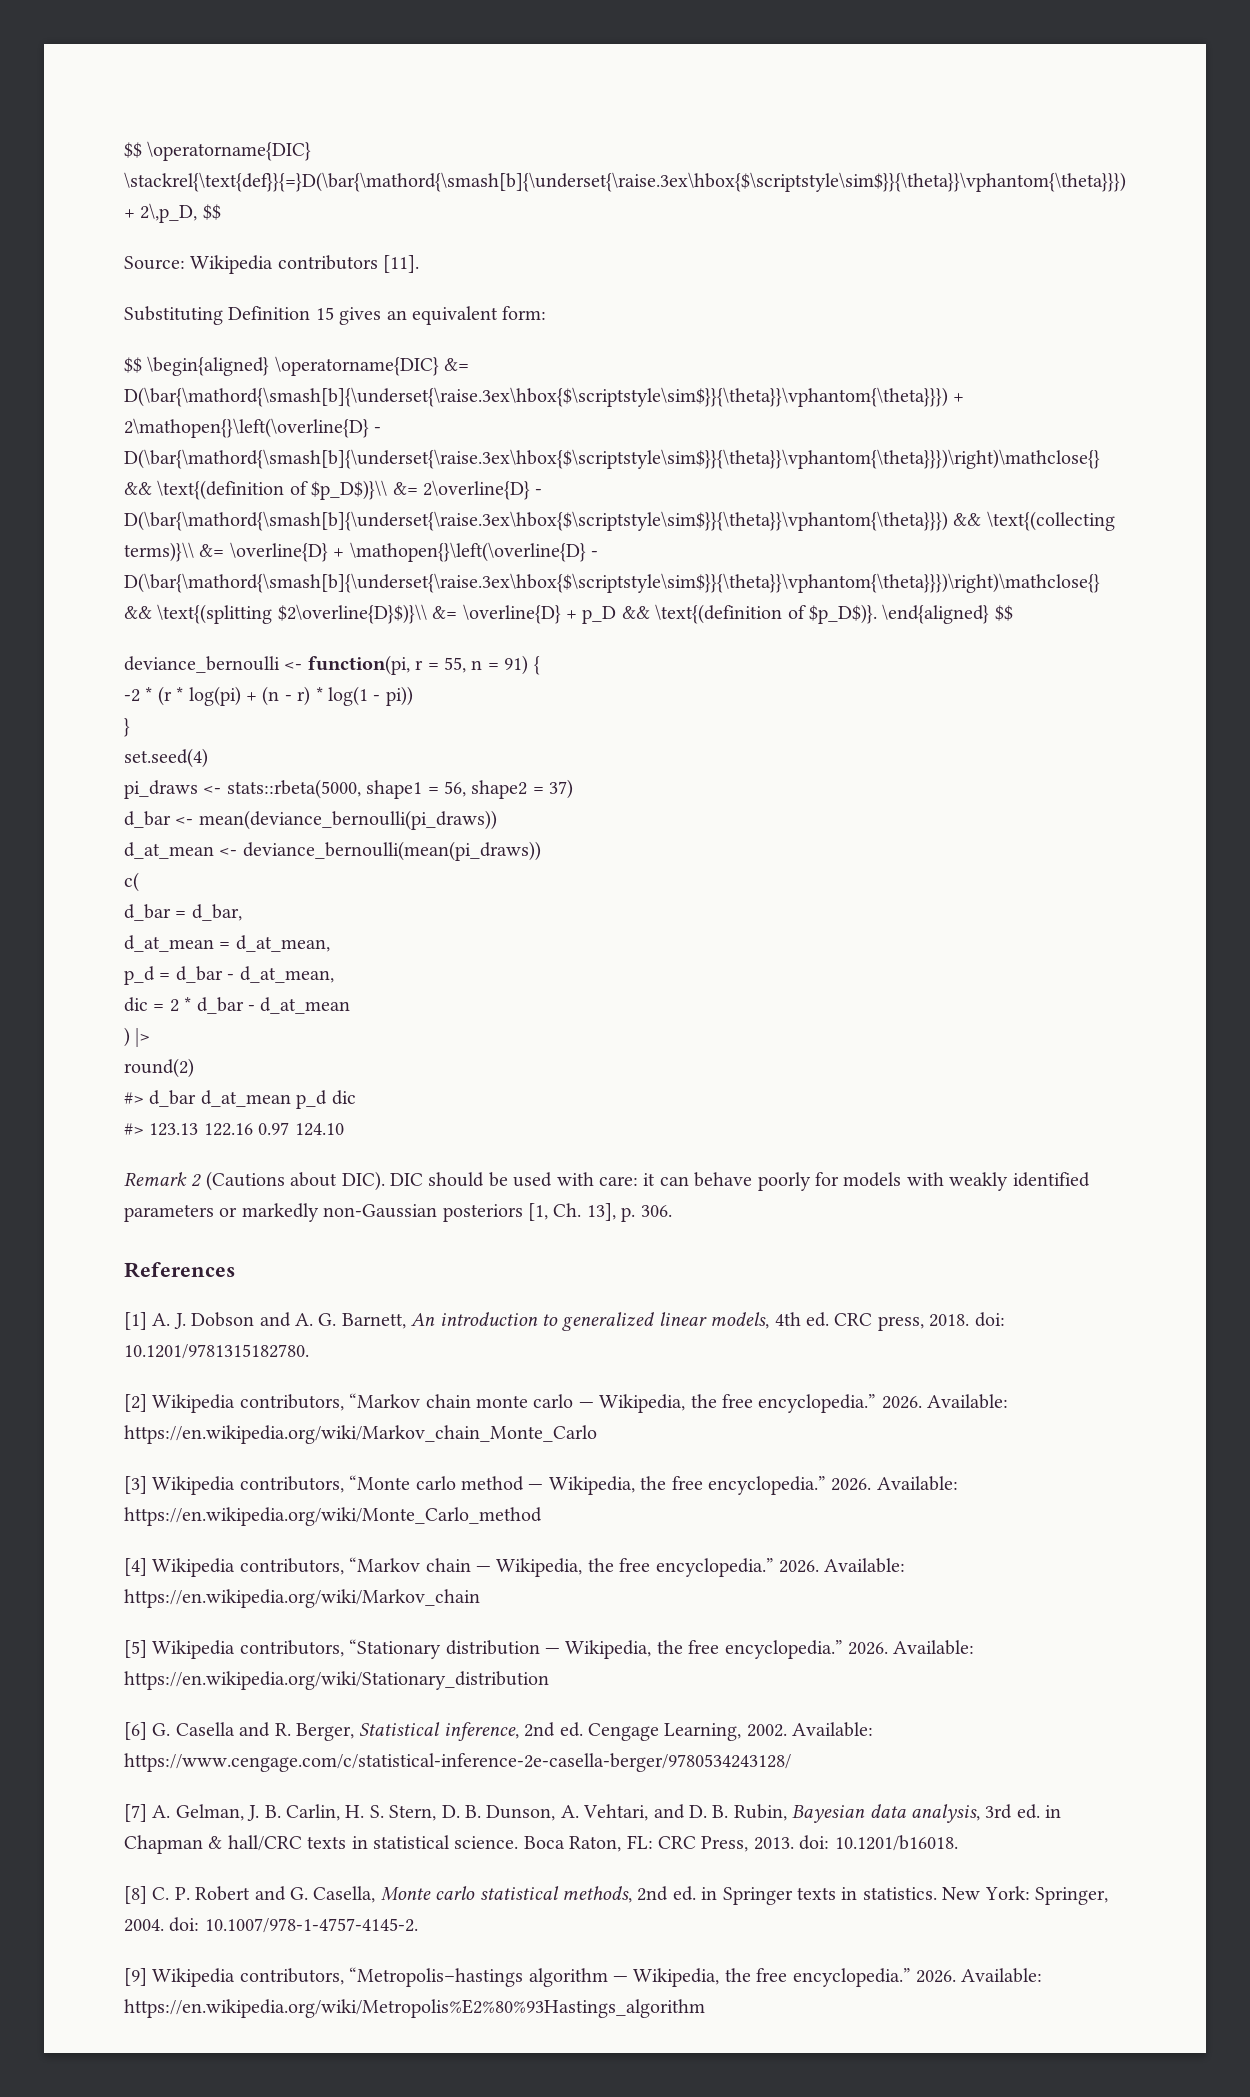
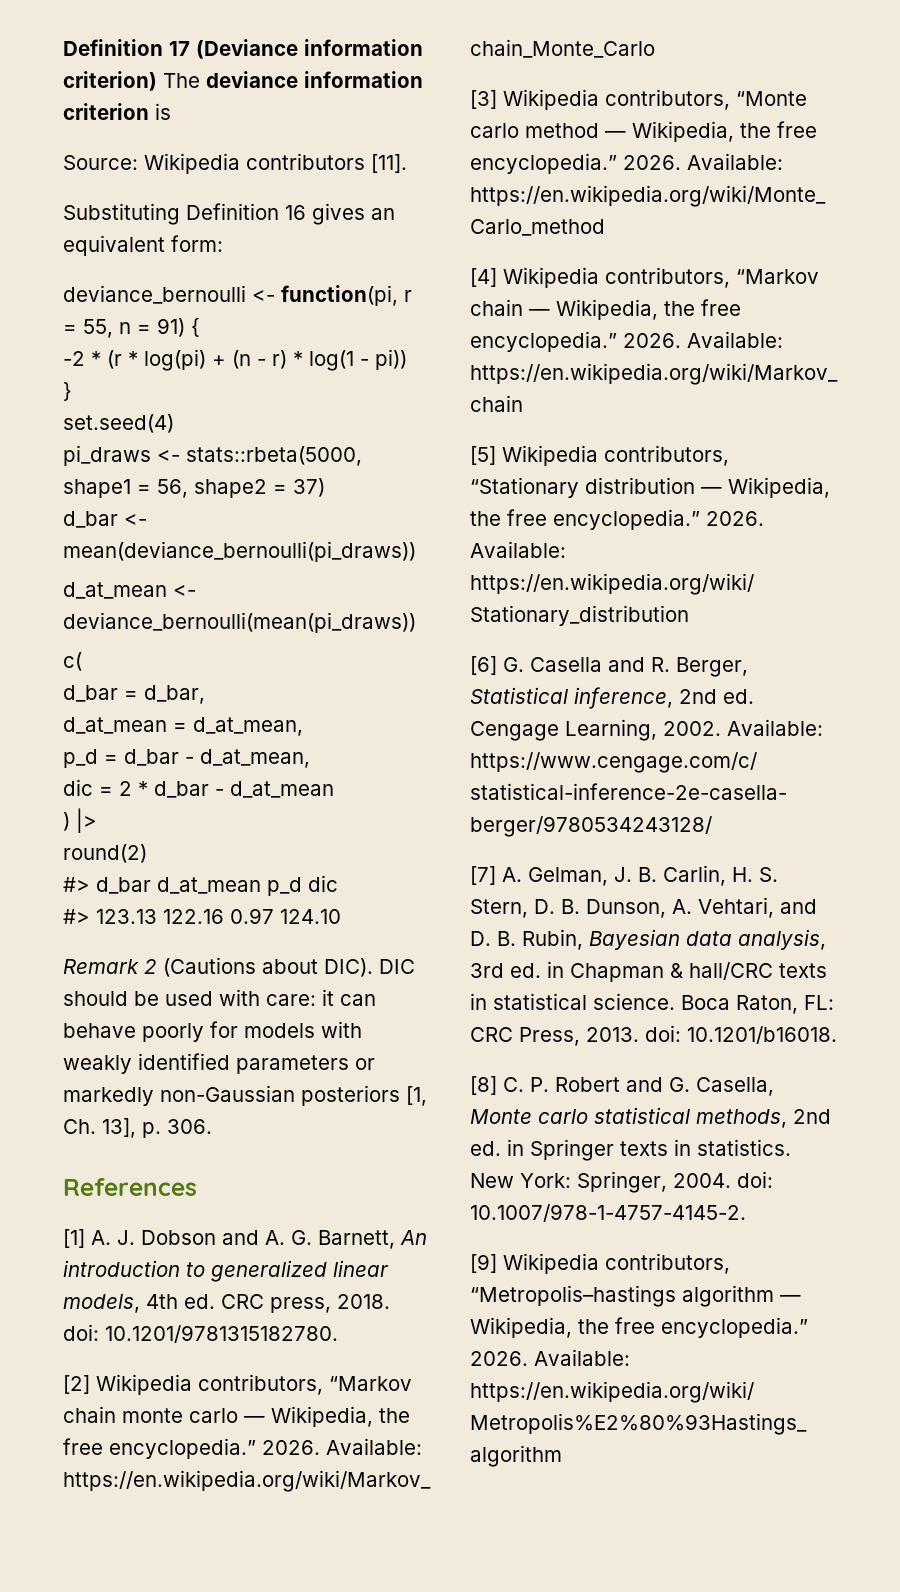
- $$ \operatorname{DIC} \stackrel{\text{def}}{=}D(\bar{\mathord{\smash[b]{\underset{\raise.3ex\hbox{$\scriptstyle\sim$}}{\theta}}\vphantom{\theta}}}) + 2\,p_D, $$
+ Definition 17 (Deviance information criterion) The deviance information criterion is
- Substituting Definition 15 gives an equivalent form:
+ Substituting Definition 16 gives an equivalent form:
- $$ \begin{aligned} \operatorname{DIC} &= D(\bar{\mathord{\smash[b]{\underset{\raise.3ex\hbox{$\scriptstyle\sim$}}{\theta}}\vphantom{\theta}}}) + 2\mathopen{}\left(\overline{D} - D(\bar{\mathord{\smash[b]{\underset{\raise.3ex\hbox{$\scriptstyle\sim$}}{\theta}}\vphantom{\theta}}})\right)\mathclose{} && \text{(definition of $p_D$)}\\ &= 2\overline{D} - D(\bar{\mathord{\smash[b]{\underset{\raise.3ex\hbox{$\scriptstyle\sim$}}{\theta}}\vphantom{\theta}}}) && \text{(collecting terms)}\\ &= \overline{D} + \mathopen{}\left(\overline{D} - D(\bar{\mathord{\smash[b]{\underset{\raise.3ex\hbox{$\scriptstyle\sim$}}{\theta}}\vphantom{\theta}}})\right)\mathclose{} && \text{(splitting $2\overline{D}$)}\\ &= \overline{D} + p_D && \text{(definition of $p_D$)}. \end{aligned} $$

